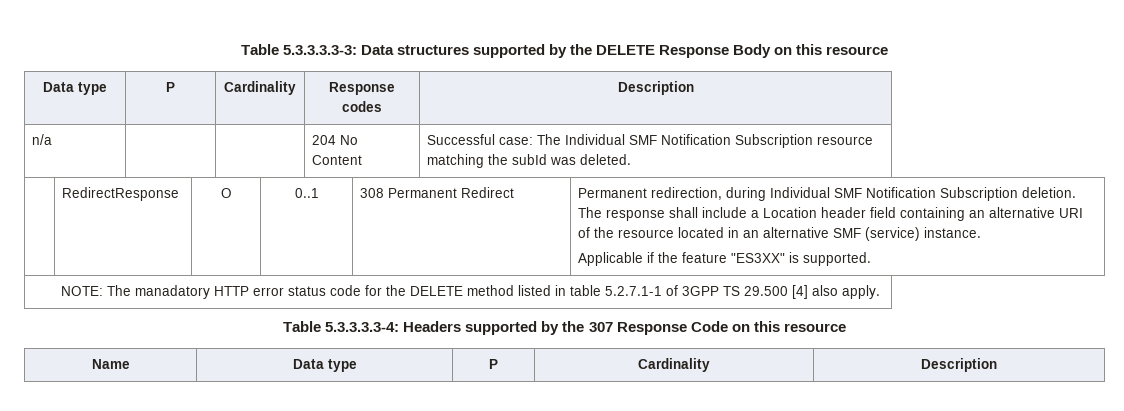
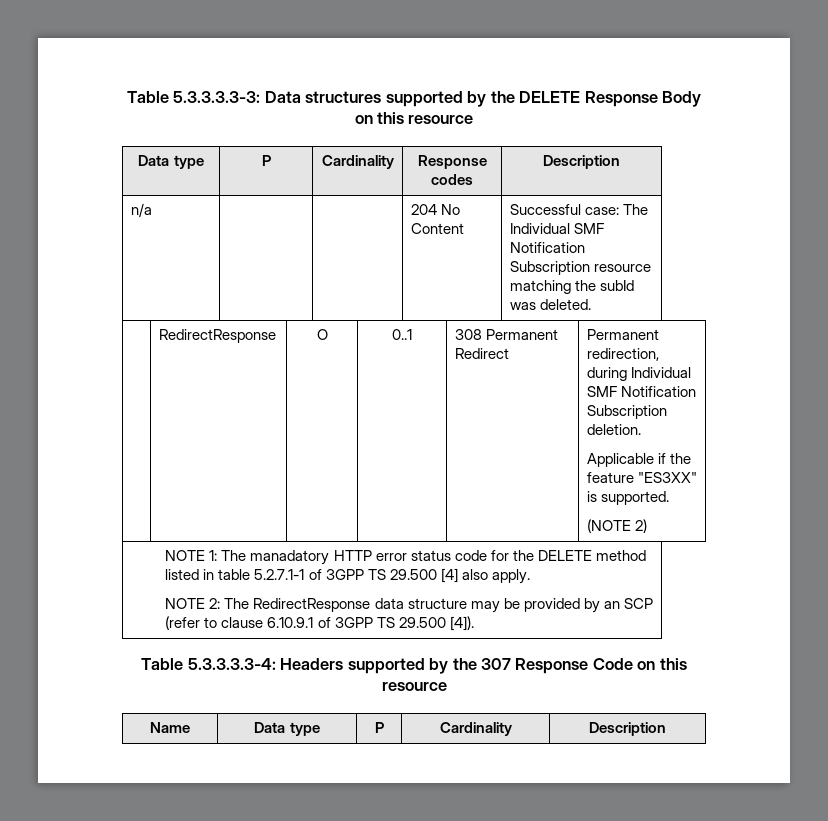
- The response shall include a Location header field containing an alternative URI of the resource located in an alternative SMF (service) instance.
- NOTE: The manadatory HTTP error status code for the DELETE method listed in table 5.2.7.1-1 of 3GPP TS 29.500 [4] also apply.
+ (NOTE 2)
+ NOTE 1: The manadatory HTTP error status code for the DELETE method listed in table 5.2.7.1-1 of 3GPP TS 29.500 [4] also apply.
+ NOTE 2: The RedirectResponse data structure may be provided by an SCP (refer to clause 6.10.9.1 of 3GPP TS 29.500 [4]).

